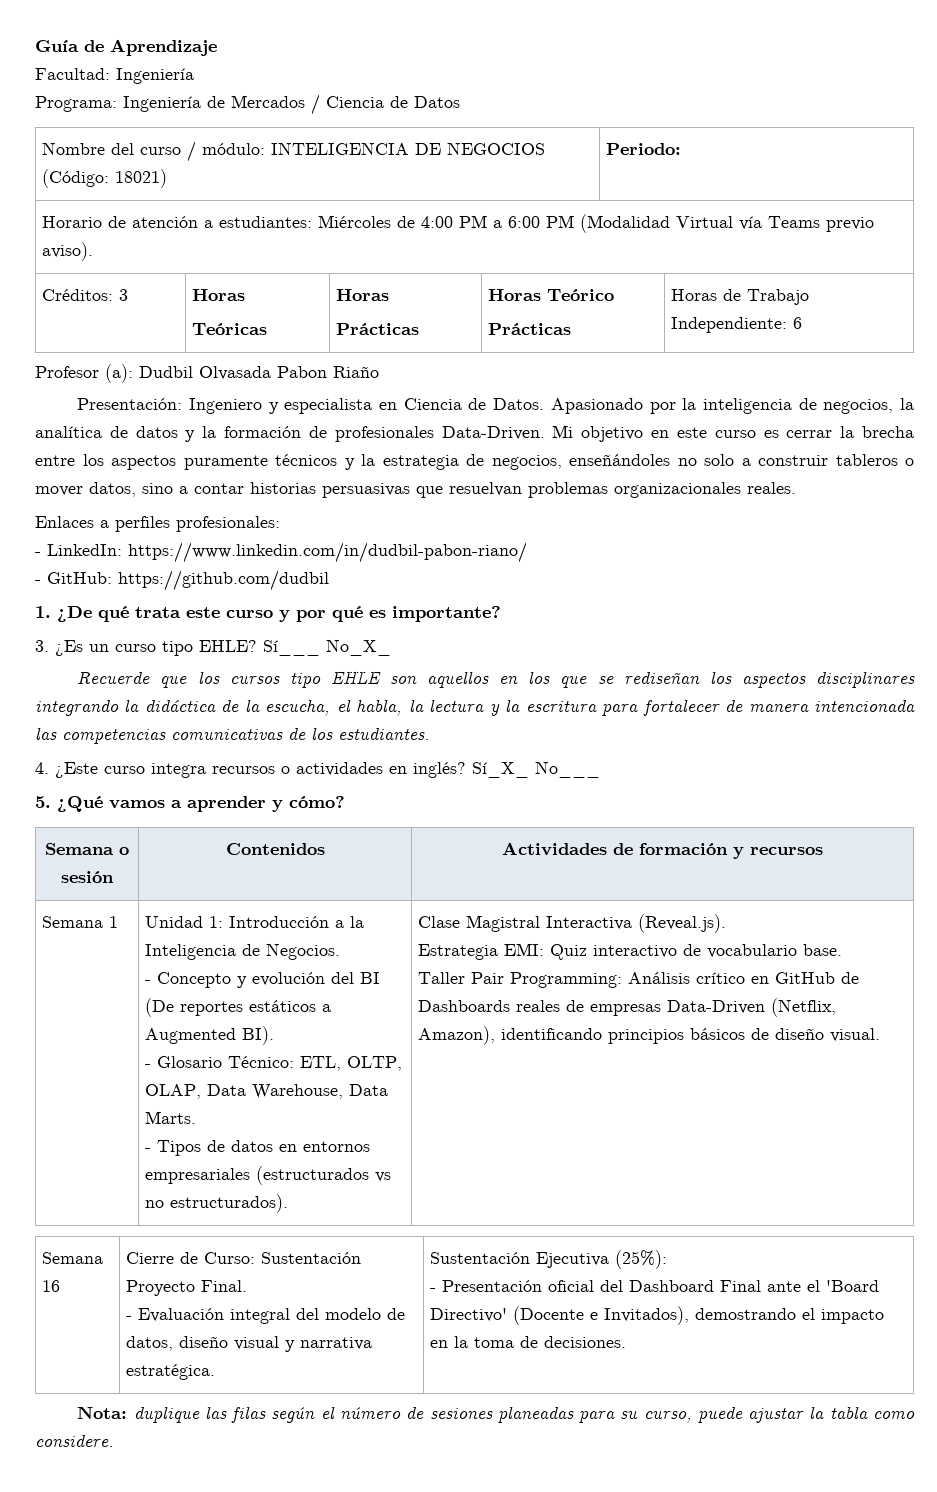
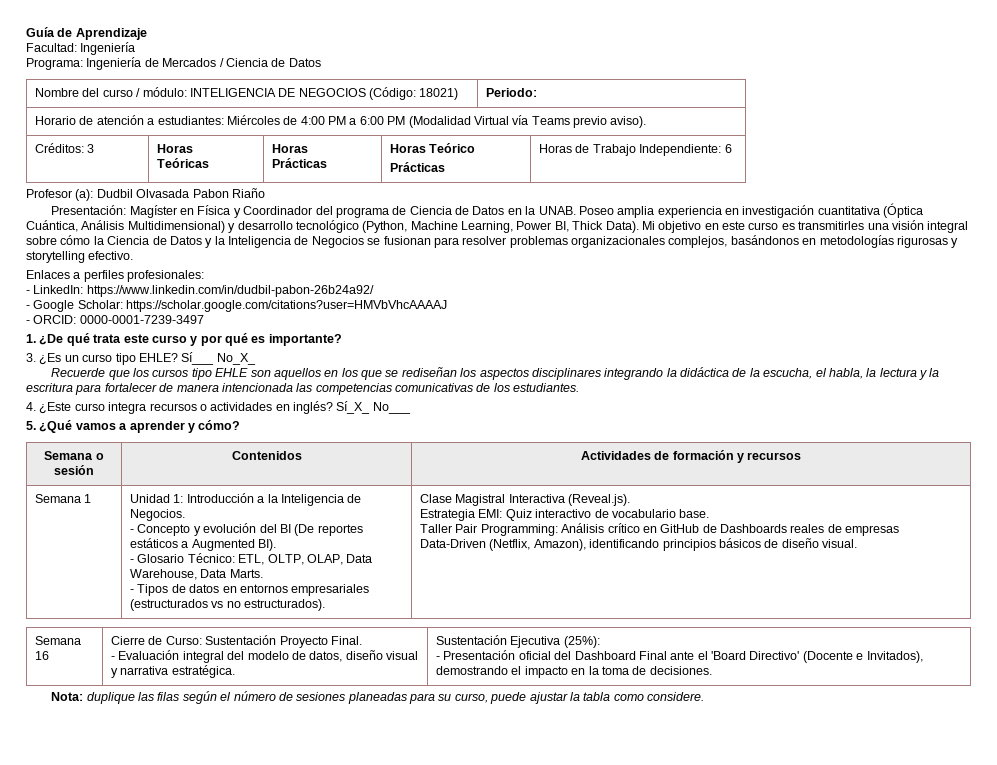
- Presentación: Ingeniero y especialista en Ciencia de Datos. Apasionado por la inteligencia de negocios, la analítica de datos y la formación de profesionales Data-Driven.
+ Presentación: Magíster en Física y Coordinador del programa de Ciencia de Datos en la UNAB. Poseo amplia experiencia en investigación cuantitativa (Óptica Cuántica, Análisis Multidimensional) y desarrollo tecnológico (Python, Machine Learning, Power BI, Thick Data).
- Mi objetivo en este curso es cerrar la brecha entre los aspectos puramente técnicos y la estrategia de negocios, enseñándoles no solo a construir tableros o mover datos, sino a contar historias persuasivas que resuelvan problemas organizacionales reales.
+ Mi objetivo en este curso es transmitirles una visión integral sobre cómo la Ciencia de Datos y la Inteligencia de Negocios se fusionan para resolver problemas organizacionales complejos, basándonos en metodologías rigurosas y storytelling efectivo.
- - LinkedIn: https://www.linkedin.com/in/dudbil-pabon-riano/
- - GitHub: https://github.com/dudbil
+ - LinkedIn: https://www.linkedin.com/in/dudbil-pabon-26b24a92/
+ - Google Scholar: https://scholar.google.com/citations?user=HMVbVhcAAAAJ
+ - ORCID: 0000-0001-7239-3497

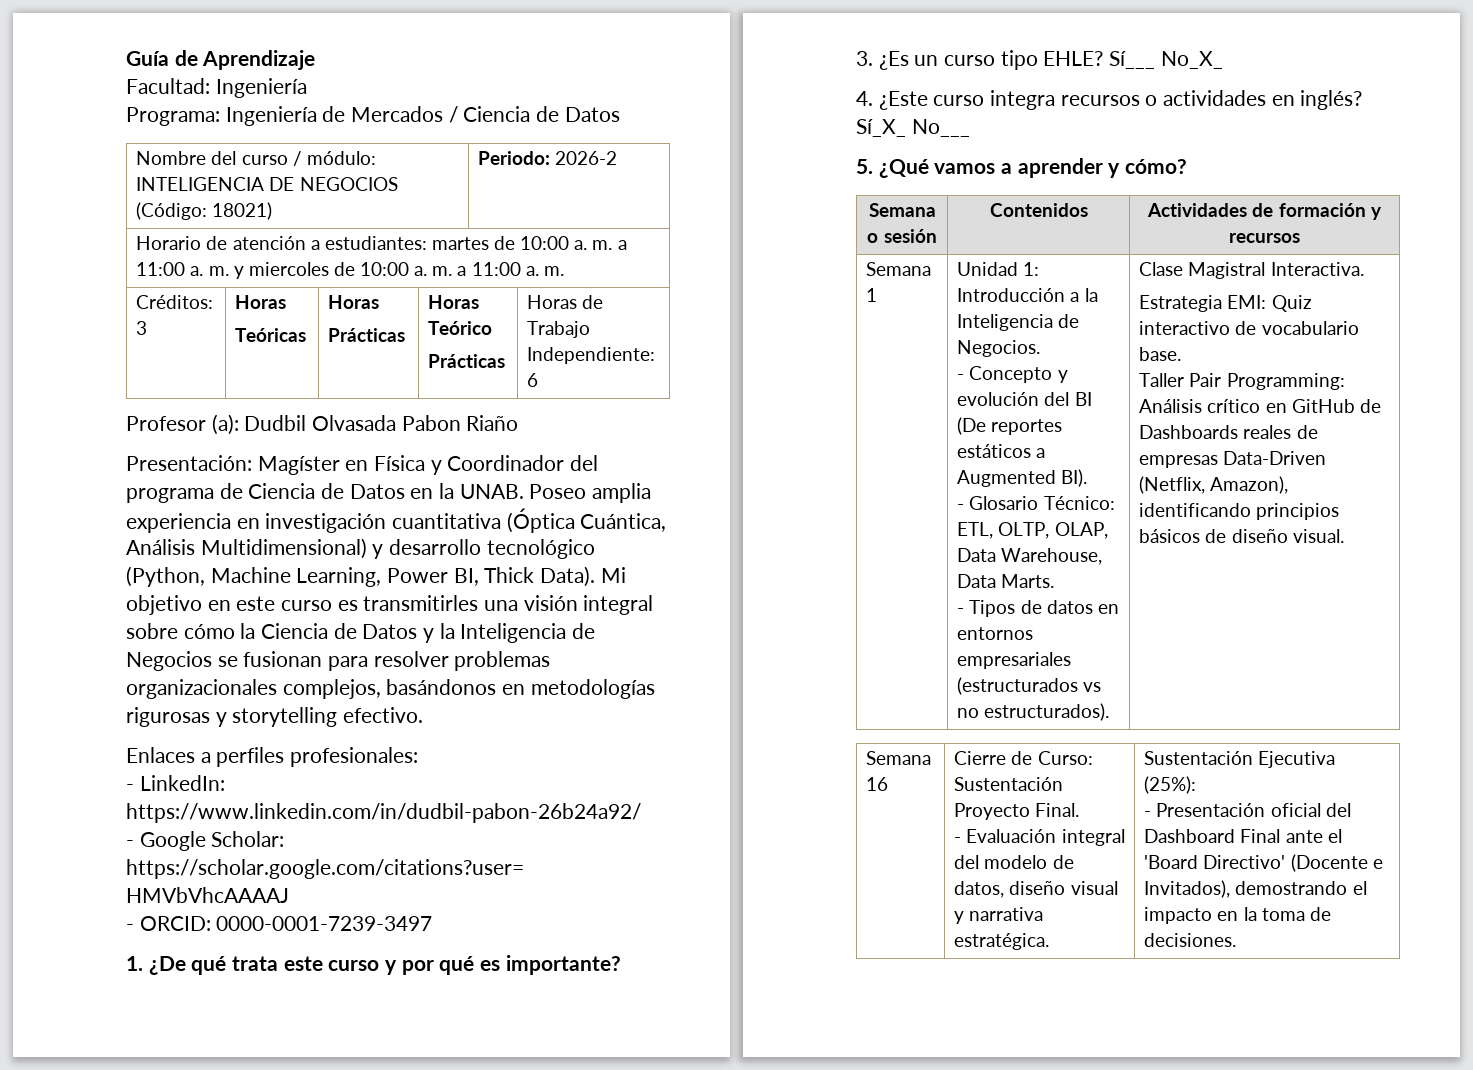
- Nombre del curso / módulo: INTELIGENCIA DE NEGOCIOS (Código: 18021) | Periodo:
+ Nombre del curso / módulo: INTELIGENCIA DE NEGOCIOS (Código: 18021) | Periodo: 2026-2
- Horario de atención a estudiantes: Miércoles de 4:00 PM a 6:00 PM (Modalidad Virtual vía Teams previo aviso).
+ Horario de atención a estudiantes: martes de 10:00 a. m. a 11:00 a. m. y miercoles de 10:00 a. m. a 11:00 a. m.
- Recuerde que los cursos tipo EHLE son aquellos en los que se rediseñan los aspectos disciplinares integrando la didáctica de la escucha, el habla, la lectura y la escritura para fortalecer de manera intencionada las competencias comunicativas de los estudiantes.
- Clase Magistral Interactiva (Reveal.js).
+ Clase Magistral Interactiva.
- Nota: duplique las filas según el número de sesiones planeadas para su curso, puede ajustar la tabla como considere.

